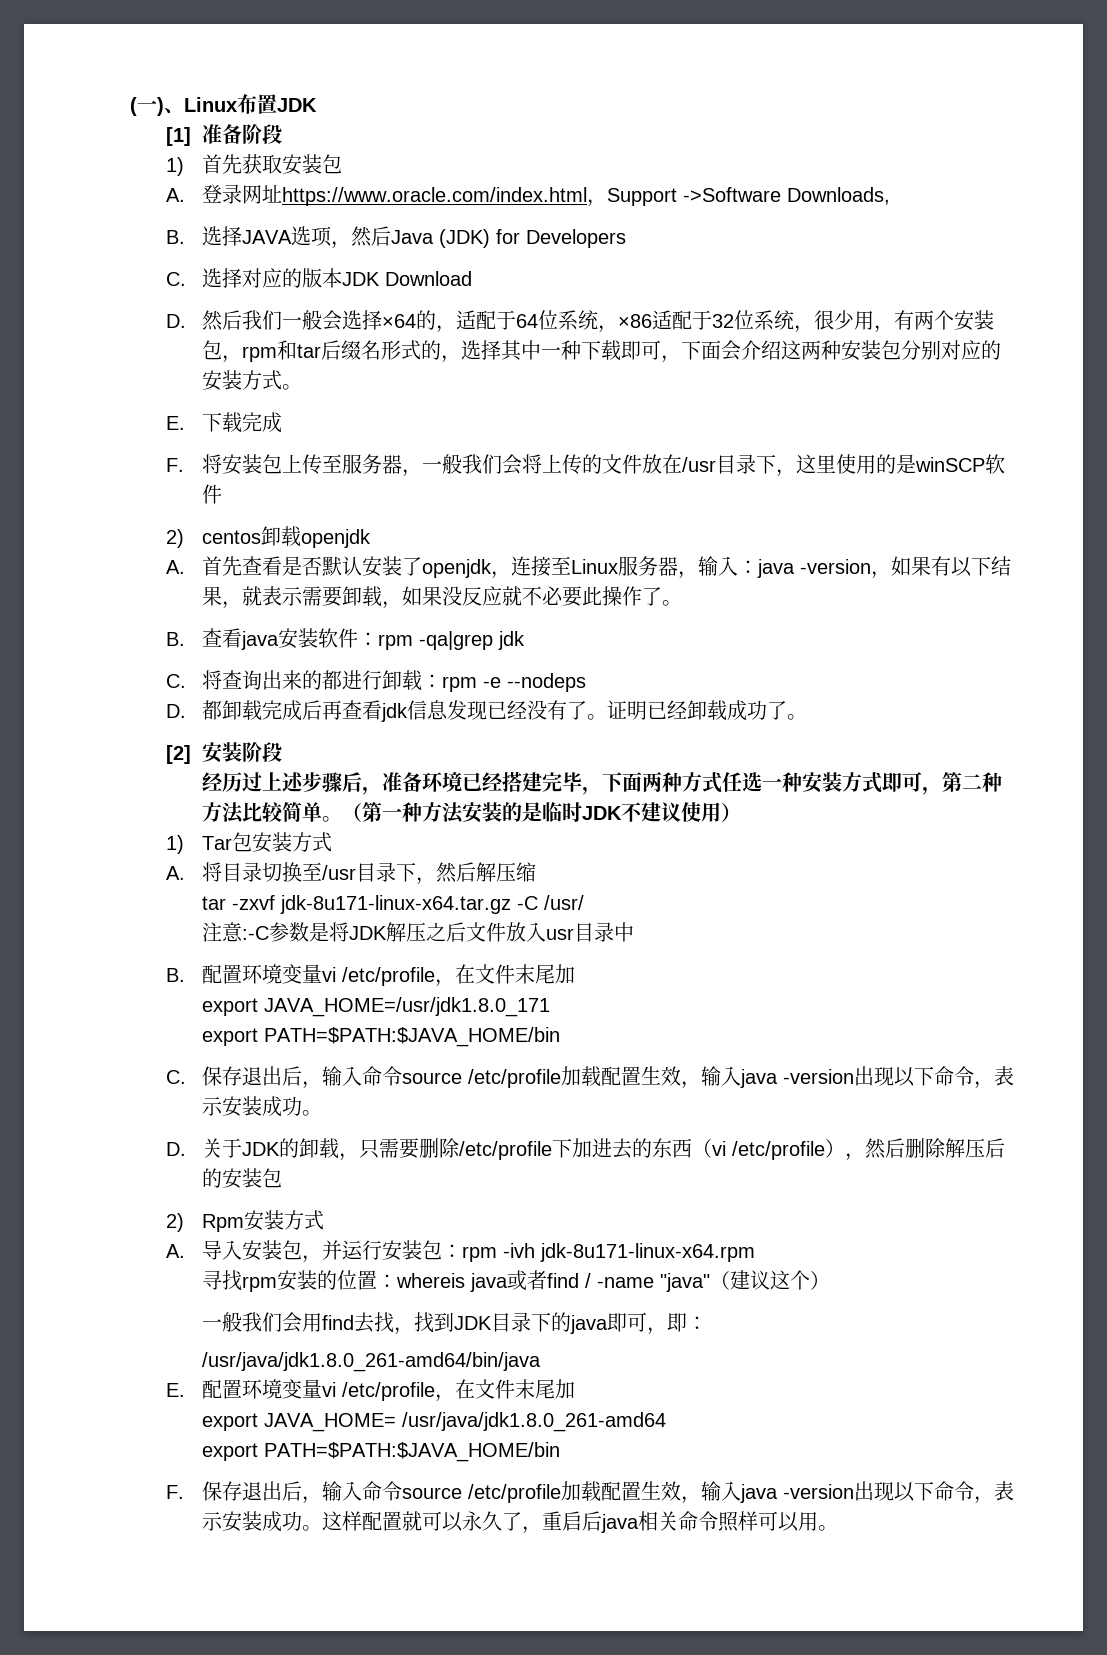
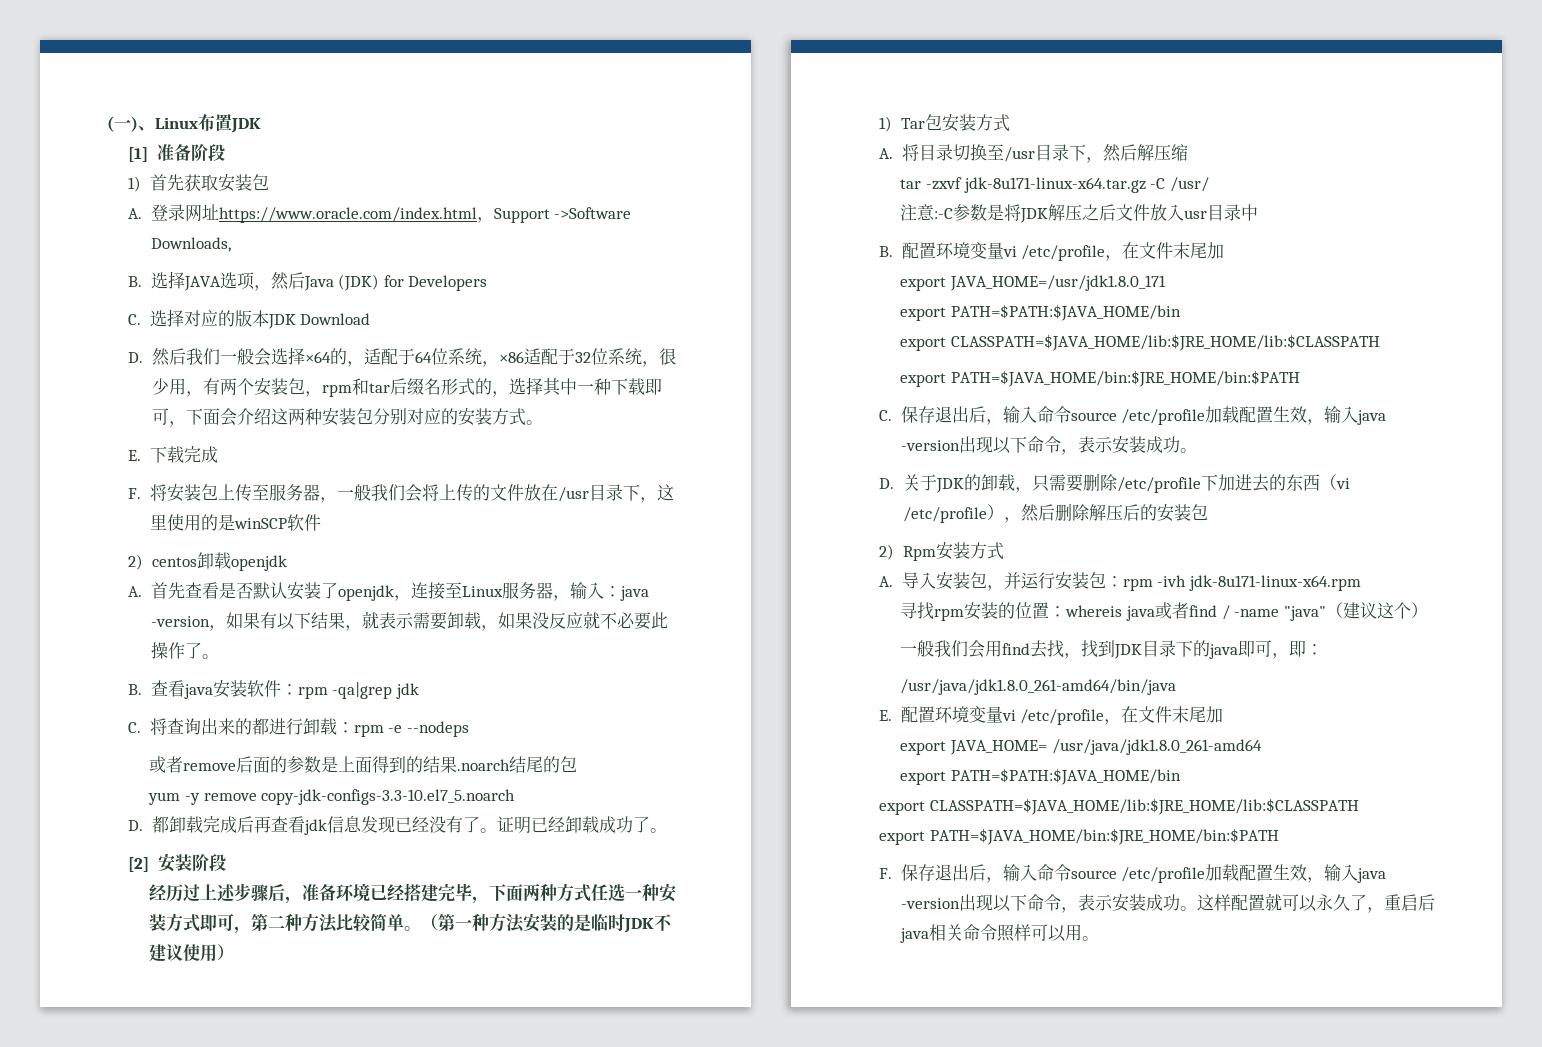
+ 或者remove后面的参数是上面得到的结果.noarch结尾的包
+ yum -y remove copy-jdk-configs-3.3-10.el7_5.noarch
  export JAVA_HOME=/usr/jdk1.8.0_171
  export PATH=$PATH:$JAVA_HOME/bin
+ export CLASSPATH=$JAVA_HOME/lib:$JRE_HOME/lib:$CLASSPATH
+ export PATH=$JAVA_HOME/bin:$JRE_HOME/bin:$PATH
  export JAVA_HOME= /usr/java/jdk1.8.0_261-amd64
  export PATH=$PATH:$JAVA_HOME/bin
+ export CLASSPATH=$JAVA_HOME/lib:$JRE_HOME/lib:$CLASSPATH
+ export PATH=$JAVA_HOME/bin:$JRE_HOME/bin:$PATH

